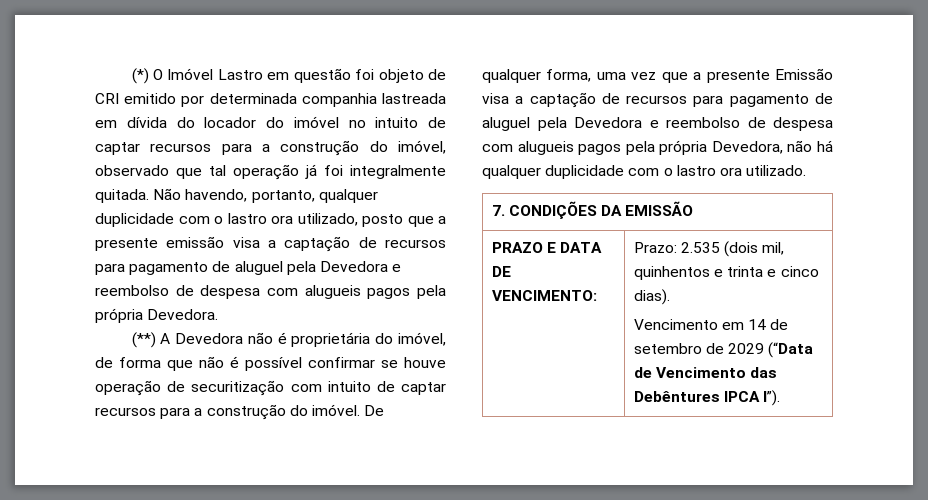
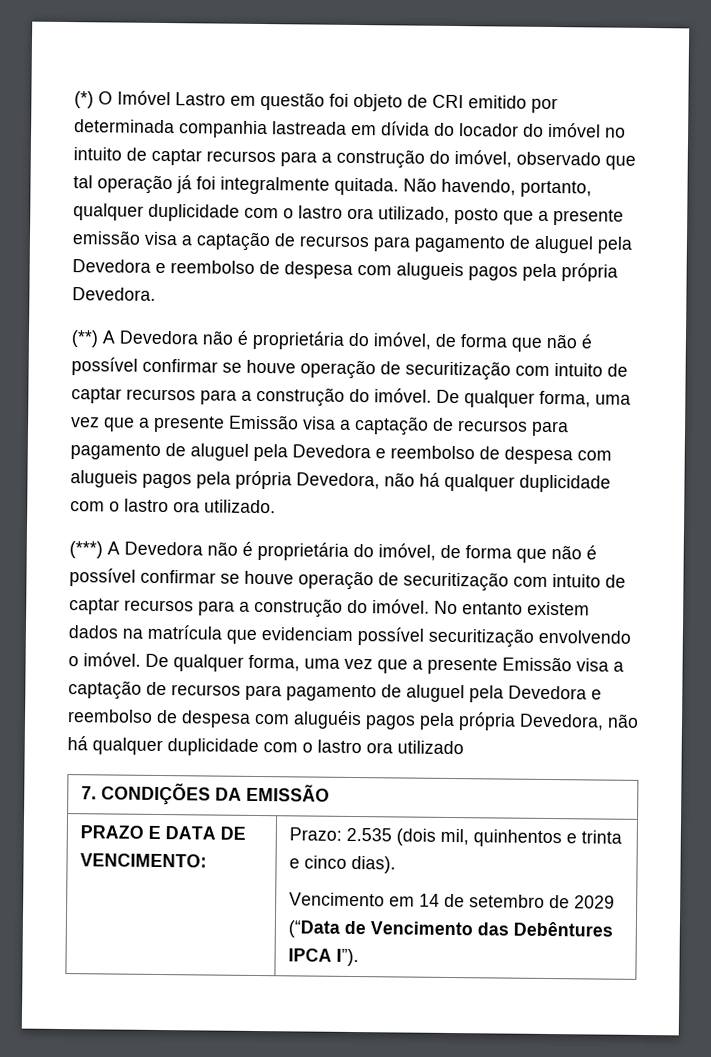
+ (***) A Devedora não é proprietária do imóvel, de forma que não é possível confirmar se houve operação de securitização com intuito de captar recursos para a construção do imóvel. No entanto existem dados na matrícula que evidenciam possível securitização envolvendo o imóvel. De qualquer forma, uma vez que a presente Emissão visa a captação de recursos para pagamento de aluguel pela Devedora e reembolso de despesa com aluguéis pagos pela própria Devedora, não há qualquer duplicidade com o lastro ora utilizado

